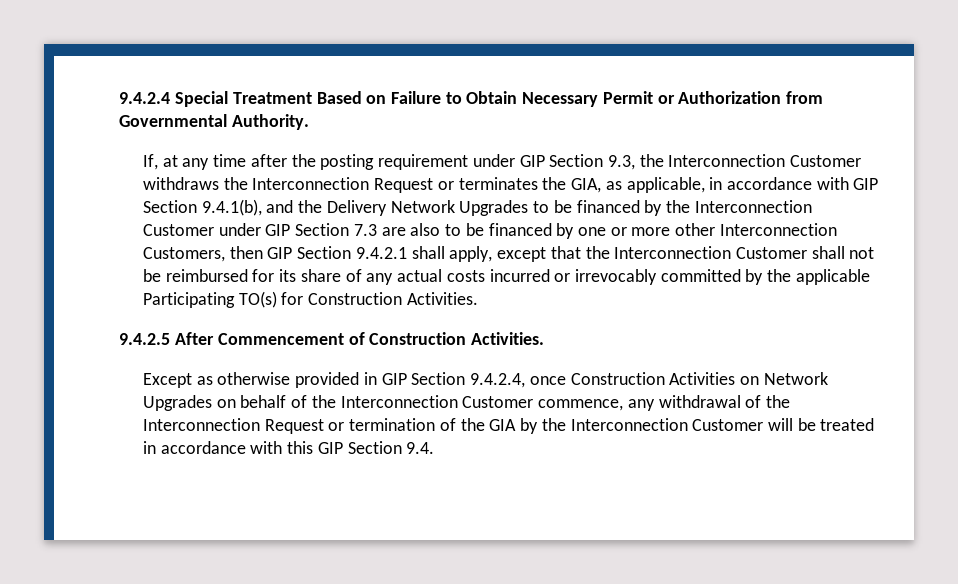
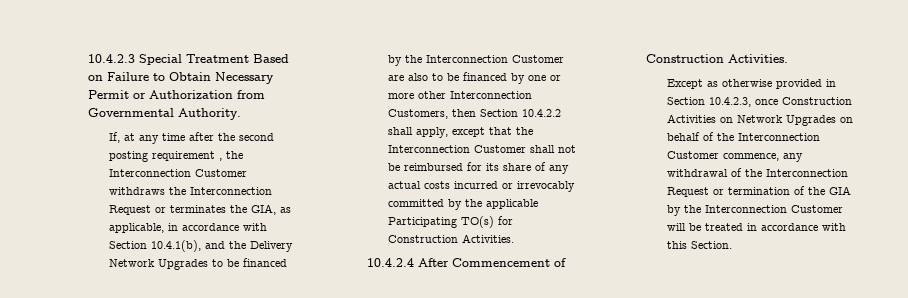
- 9.4.2.4 Special Treatment Based on Failure to Obtain Necessary Permit or Authorization from Governmental Authority.
+ 10.4.2.3 Special Treatment Based on Failure to Obtain Necessary Permit or Authorization from Governmental Authority.
- If, at any time after the posting requirement under GIP Section 9.3, the Interconnection Customer withdraws the Interconnection Request or terminates the GIA, as applicable, in accordance with GIP Section 9.4.1(b), and the Delivery Network Upgrades to be financed by the Interconnection Customer under GIP Section 7.3 are also to be financed by one or more other Interconnection Customers, then GIP Section 9.4.2.1 shall apply, except that the Interconnection Customer shall not be reimbursed for its share of any actual costs incurred or irrevocably committed by the applicable Participating TO(s) for Construction Activities.
+ If, at any time after the second posting requirement , the Interconnection Customer withdraws the Interconnection Request or terminates the GIA, as applicable, in accordance with Section 10.4.1(b), and the Delivery Network Upgrades to be financed by the Interconnection Customer are also to be financed by one or more other Interconnection Customers, then Section 10.4.2.2 shall apply, except that the Interconnection Customer shall not be reimbursed for its share of any actual costs incurred or irrevocably committed by the applicable Participating TO(s) for Construction Activities.
- 9.4.2.5 After Commencement of Construction Activities.
+ 10.4.2.4 After Commencement of Construction Activities.
- Except as otherwise provided in GIP Section 9.4.2.4, once Construction Activities on Network Upgrades on behalf of the Interconnection Customer commence, any withdrawal of the Interconnection Request or termination of the GIA by the Interconnection Customer will be treated in accordance with this GIP Section 9.4.
+ Except as otherwise provided in Section 10.4.2.3, once Construction Activities on Network Upgrades on behalf of the Interconnection Customer commence, any withdrawal of the Interconnection Request or termination of the GIA by the Interconnection Customer will be treated in accordance with this Section.

